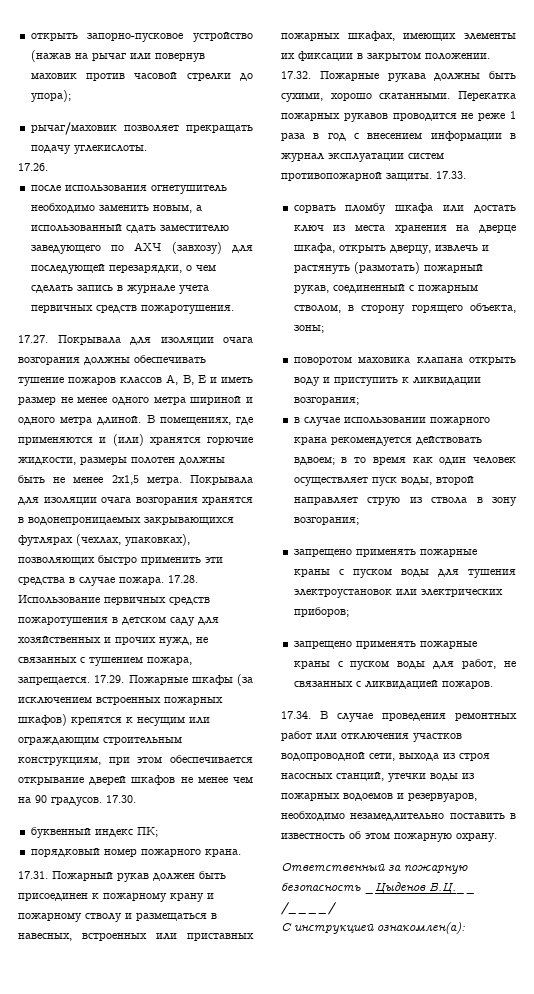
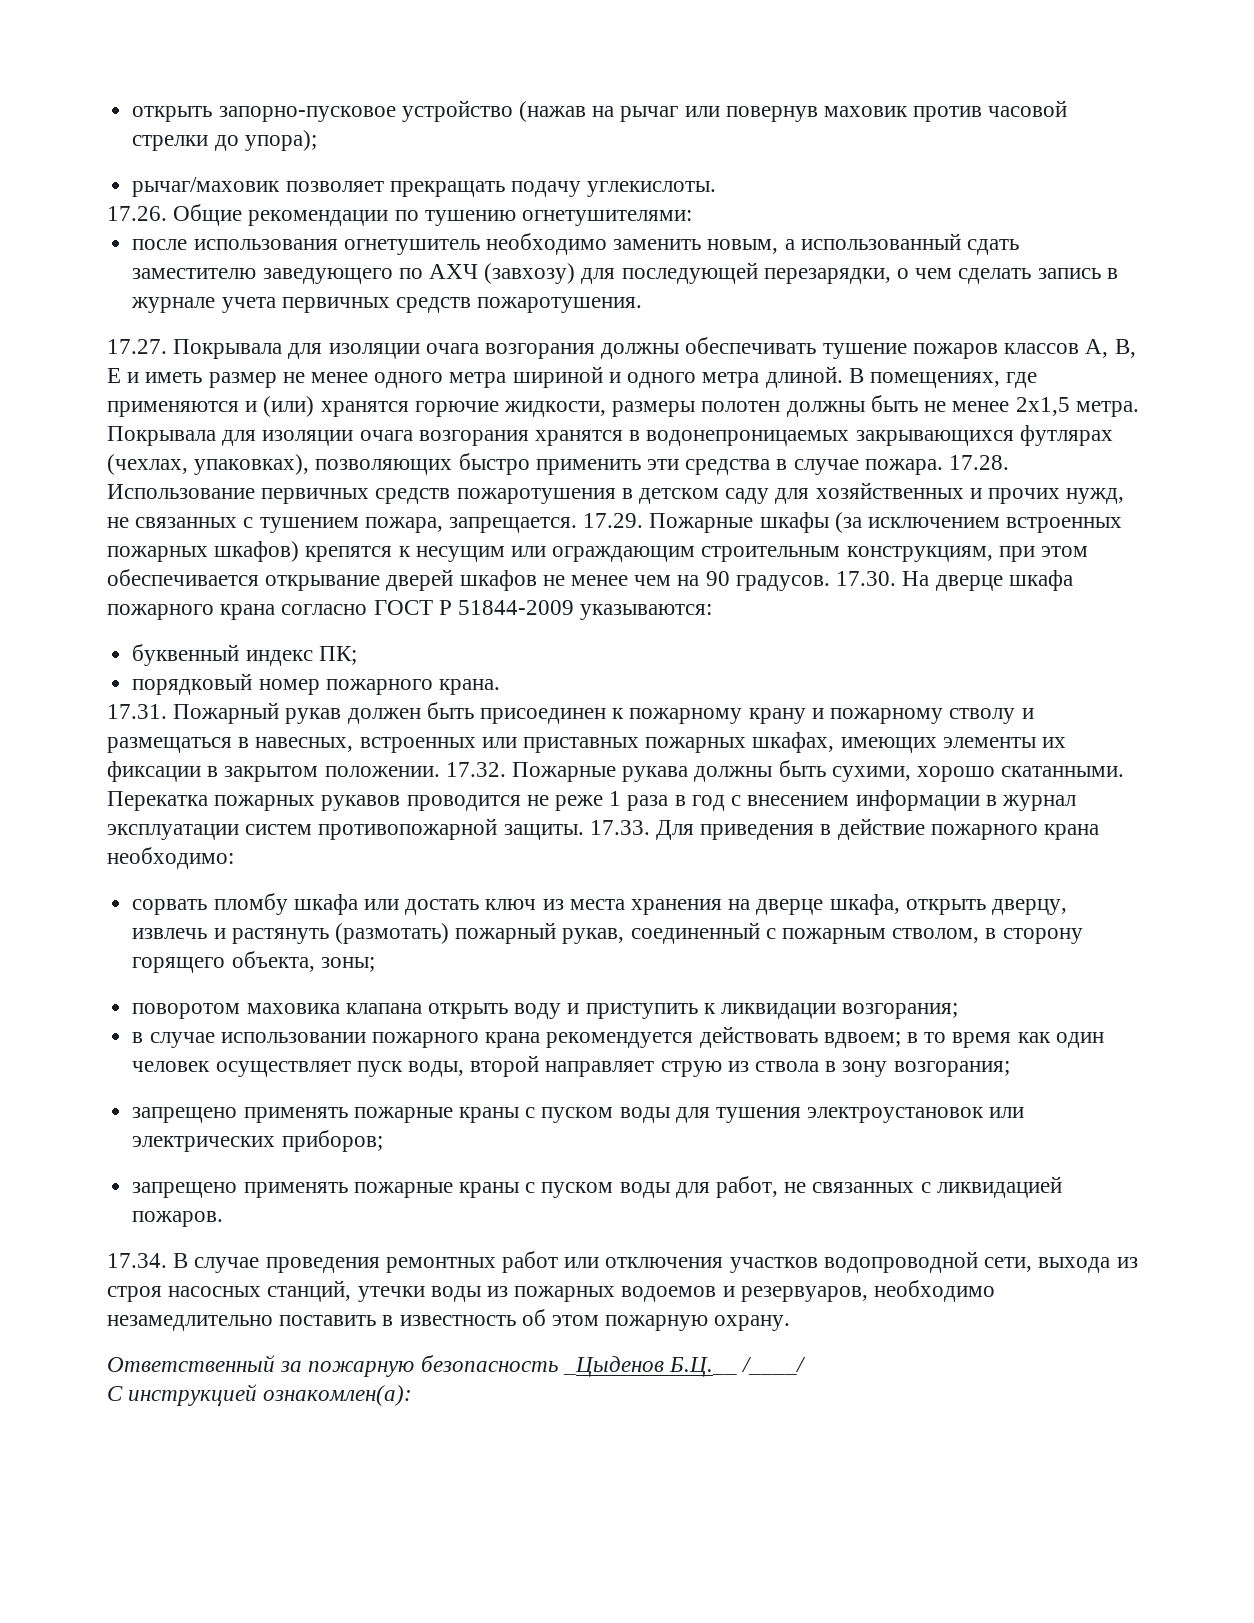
- 17.26.
+ 17.26. Общие рекомендации по тушению огнетушителями:
- 17.30.
+ 17.30. На дверце шкафа пожарного крана согласно ГОСТ Р 51844-2009 указываются:
- 17.33.
+ 17.33. Для приведения в действие пожарного крана необходимо:

